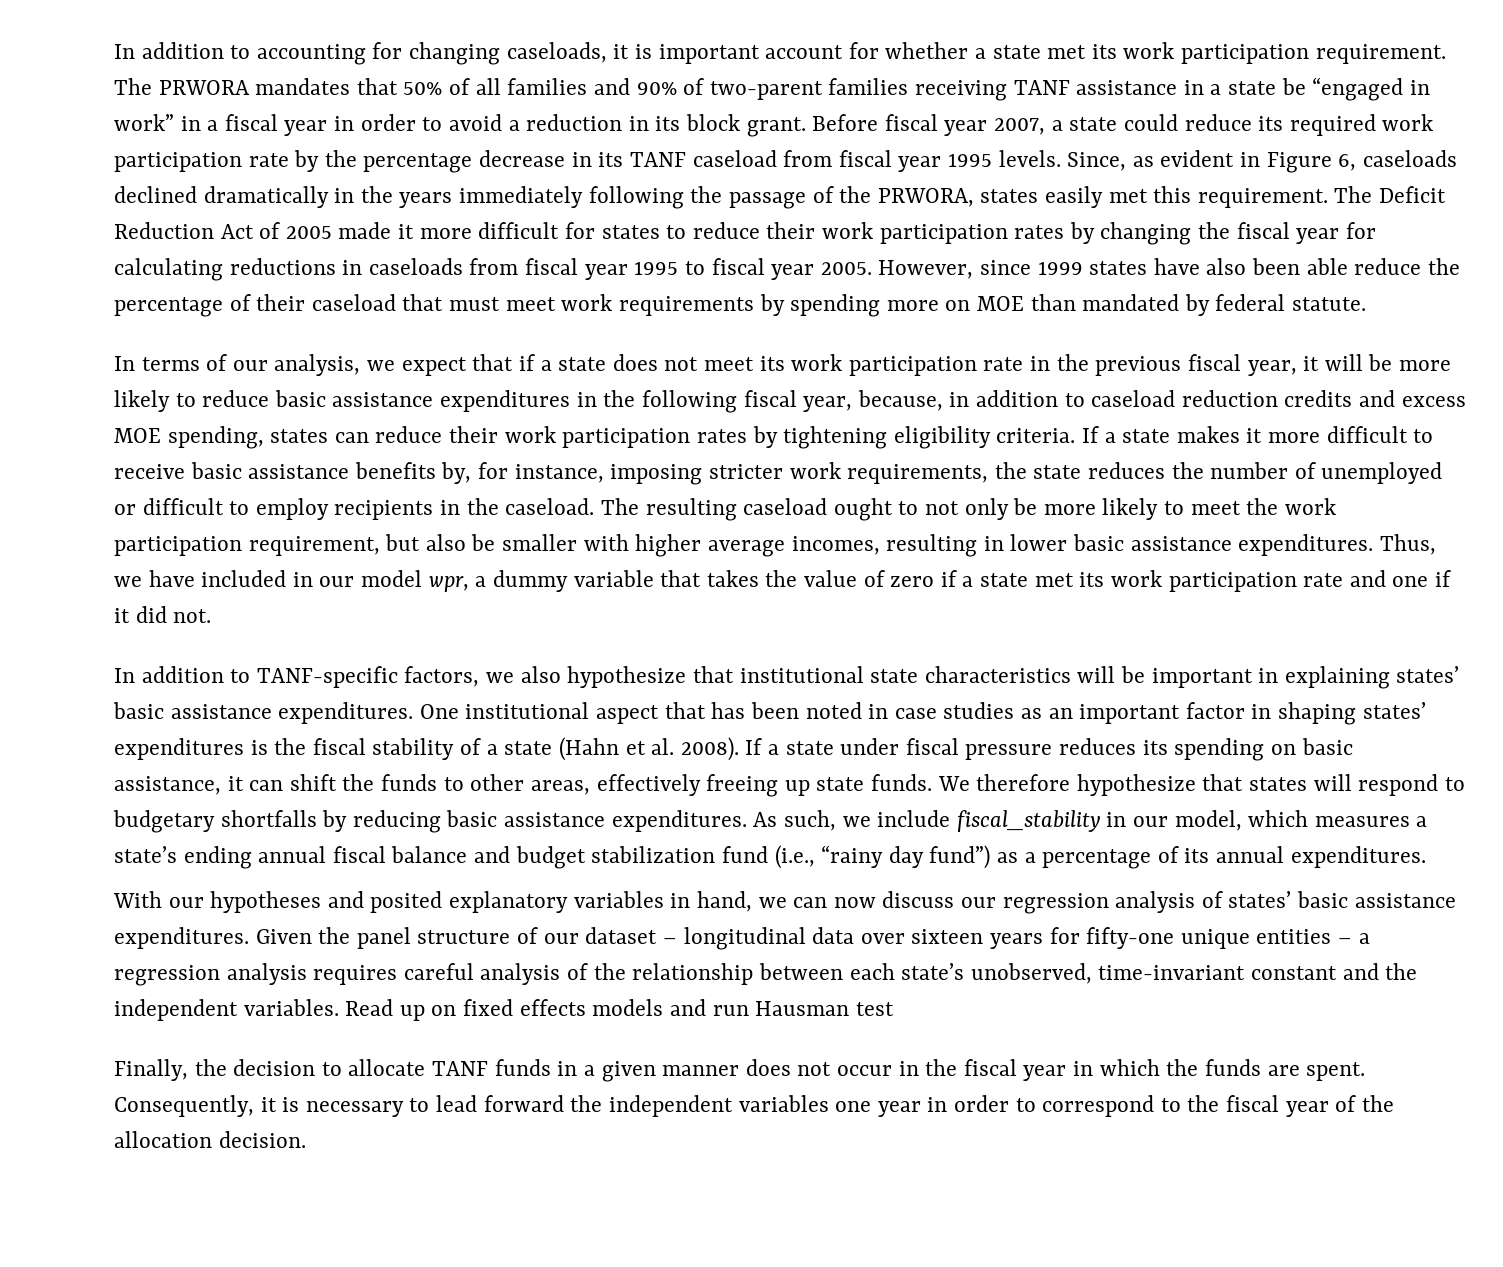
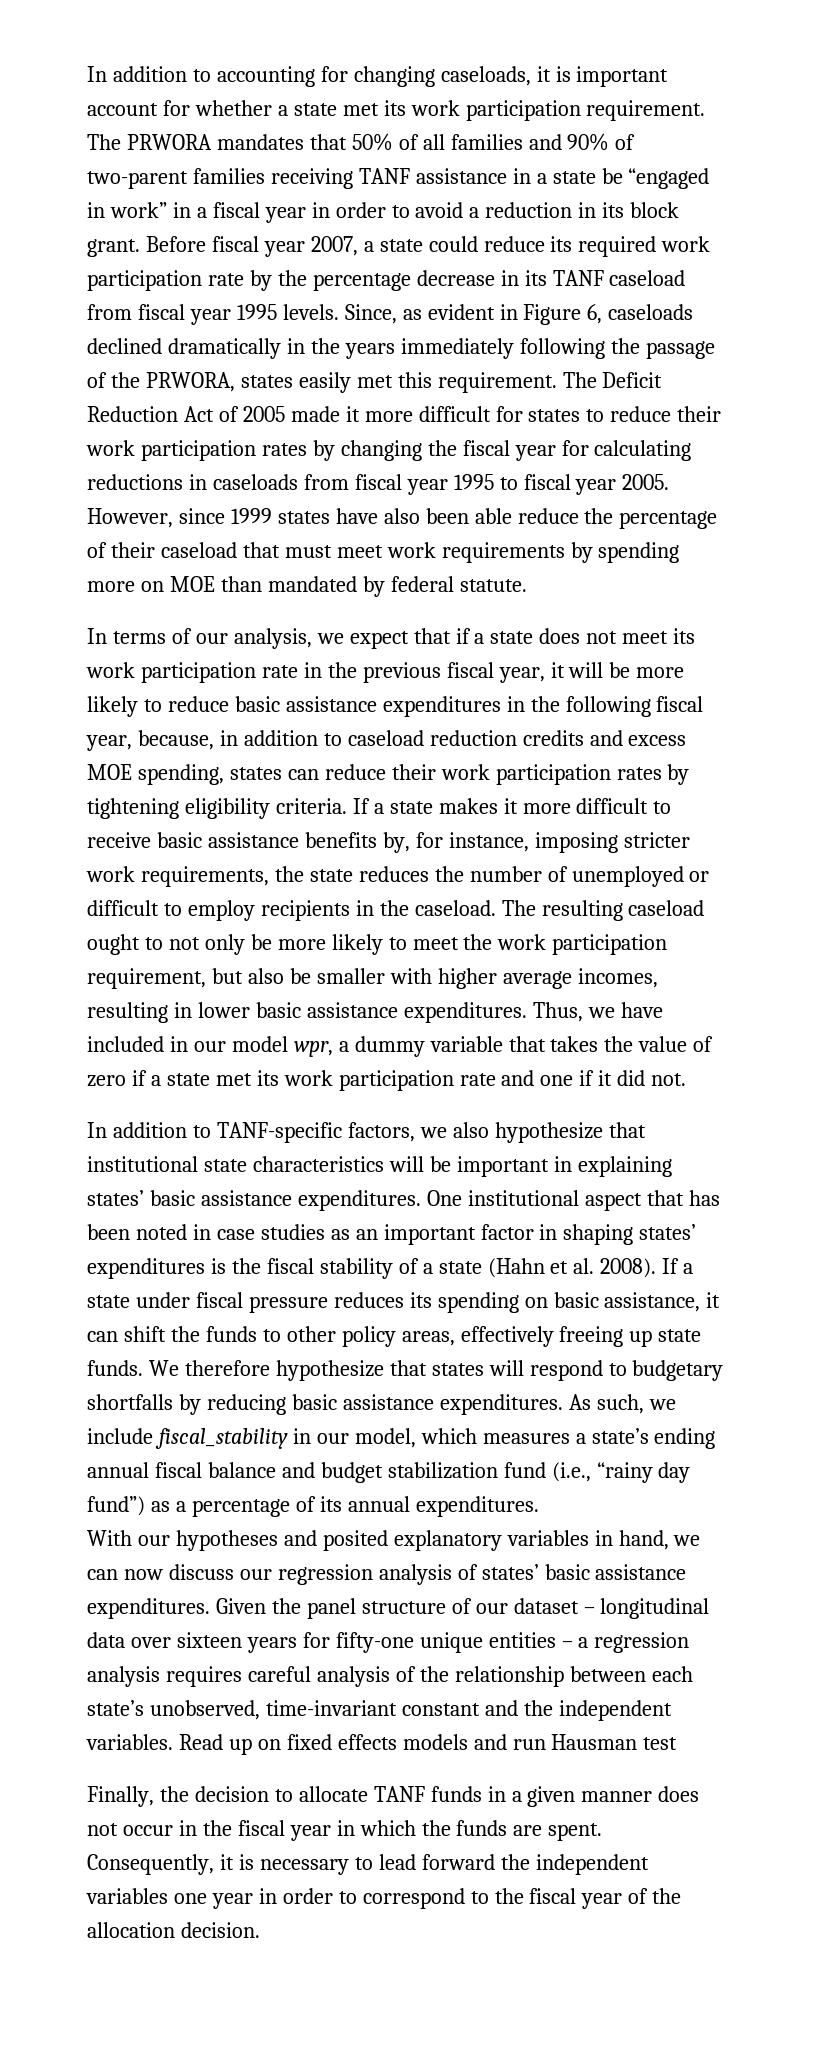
- If a state under fiscal pressure reduces its spending on basic assistance, it can shift the funds to other areas, effectively freeing up state funds.
+ If a state under fiscal pressure reduces its spending on basic assistance, it can shift the funds to other policy areas, effectively freeing up state funds.

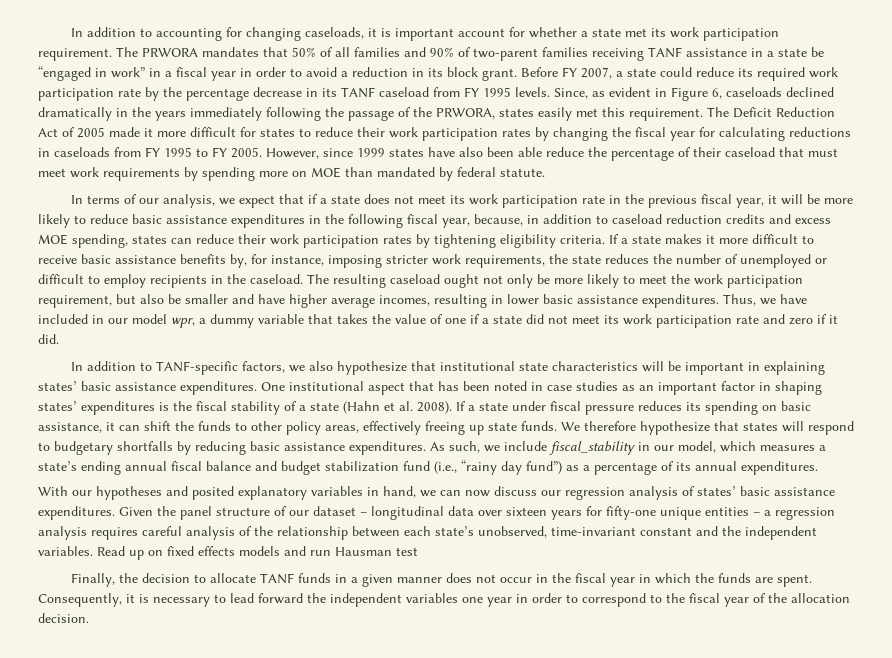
- Before fiscal year 2007, a state could reduce its required work participation rate by the percentage decrease in its TANF caseload from fiscal year 1995 levels.
+ Before FY 2007, a state could reduce its required work participation rate by the percentage decrease in its TANF caseload from FY 1995 levels.
- The Deficit Reduction Act of 2005 made it more difficult for states to reduce their work participation rates by changing the fiscal year for calculating reductions in caseloads from fiscal year 1995 to fiscal year 2005.
+ The Deficit Reduction Act of 2005 made it more difficult for states to reduce their work participation rates by changing the fiscal year for calculating reductions in caseloads from FY 1995 to FY 2005.
- The resulting caseload ought to not only be more likely to meet the work participation requirement, but also be smaller with higher average incomes, resulting in lower basic assistance expenditures.
+ The resulting caseload ought not only be more likely to meet the work participation requirement, but also be smaller and have higher average incomes, resulting in lower basic assistance expenditures.
- Thus, we have included in our model wpr, a dummy variable that takes the value of zero if a state met its work participation rate and one if it did not.
+ Thus, we have included in our model wpr, a dummy variable that takes the value of one if a state did not meet its work participation rate and zero if it did.

